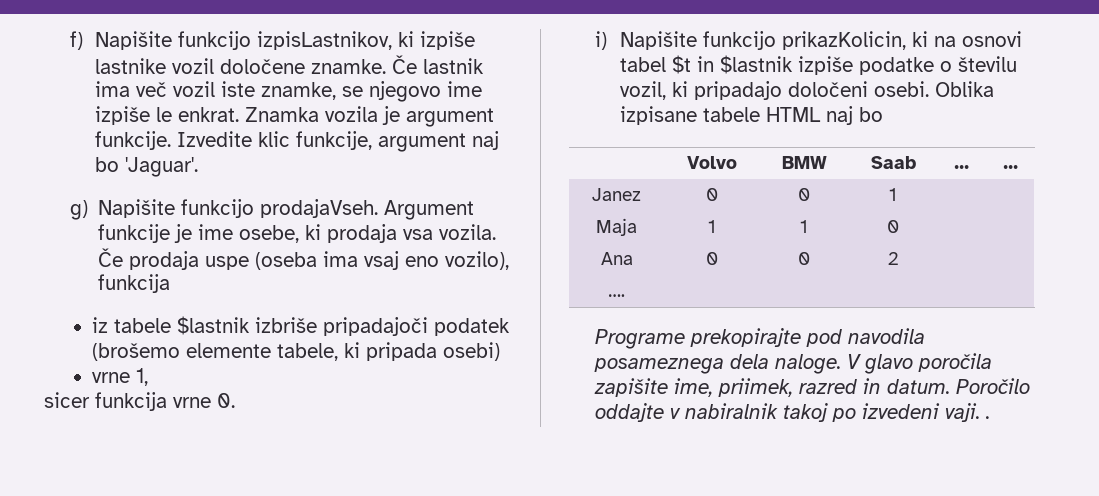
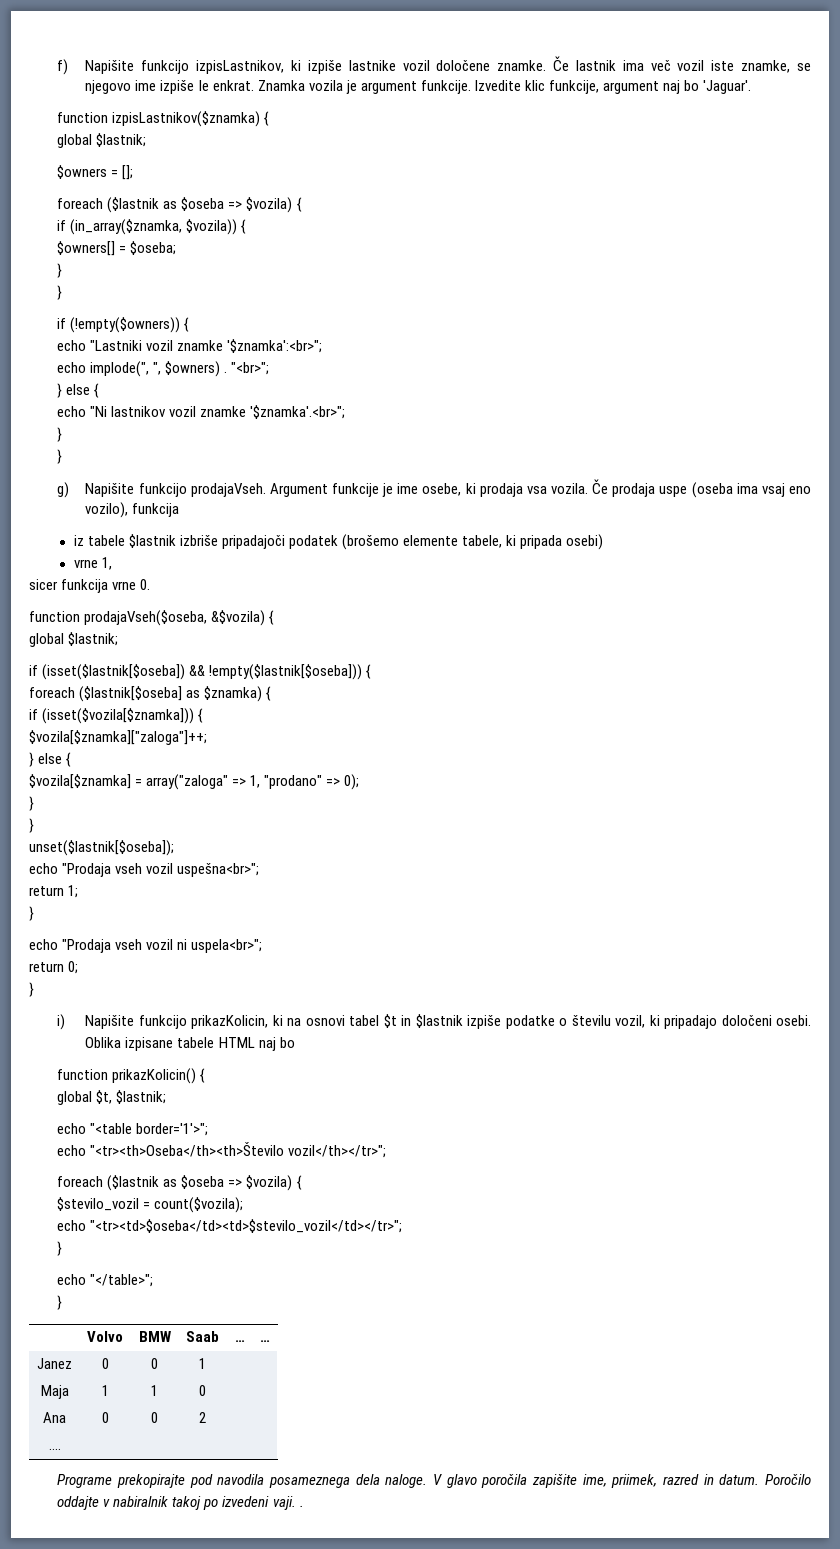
+ function izpisLastnikov($znamka) {
+ global $lastnik;
+ $owners = [];
+ foreach ($lastnik as $oseba => $vozila) {
+ if (in_array($znamka, $vozila)) {
+ $owners[] = $oseba;
+ }
+ }
+ if (!empty($owners)) {
+ echo "Lastniki vozil znamke '$znamka':<br>";
+ echo implode(", ", $owners) . "<br>";
+ } else {
+ echo "Ni lastnikov vozil znamke '$znamka'.<br>";
+ }
+ }
+ function prodajaVseh($oseba, &$vozila) {
+ global $lastnik;
+ if (isset($lastnik[$oseba]) && !empty($lastnik[$oseba])) {
+ foreach ($lastnik[$oseba] as $znamka) {
+ if (isset($vozila[$znamka])) {
+ $vozila[$znamka]["zaloga"]++;
+ } else {
+ $vozila[$znamka] = array("zaloga" => 1, "prodano" => 0);
+ }
+ }
+ unset($lastnik[$oseba]);
+ echo "Prodaja vseh vozil uspešna<br>";
+ return 1;
+ }
+ echo "Prodaja vseh vozil ni uspela<br>";
+ return 0;
+ }
+ function prikazKolicin() {
+ global $t, $lastnik;
+ echo "<table border='1'>";
+ echo "<tr><th>Oseba</th><th>Število vozil</th></tr>";
+ foreach ($lastnik as $oseba => $vozila) {
+ $stevilo_vozil = count($vozila);
+ echo "<tr><td>$oseba</td><td>$stevilo_vozil</td></tr>";
+ }
+ echo "</table>";
+ }

